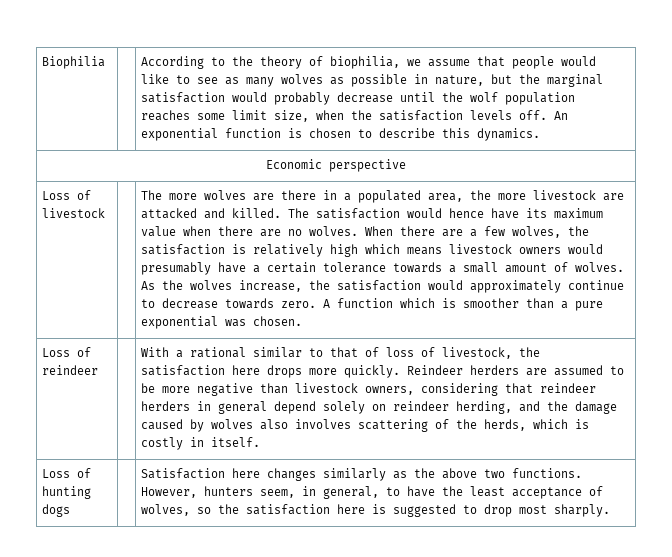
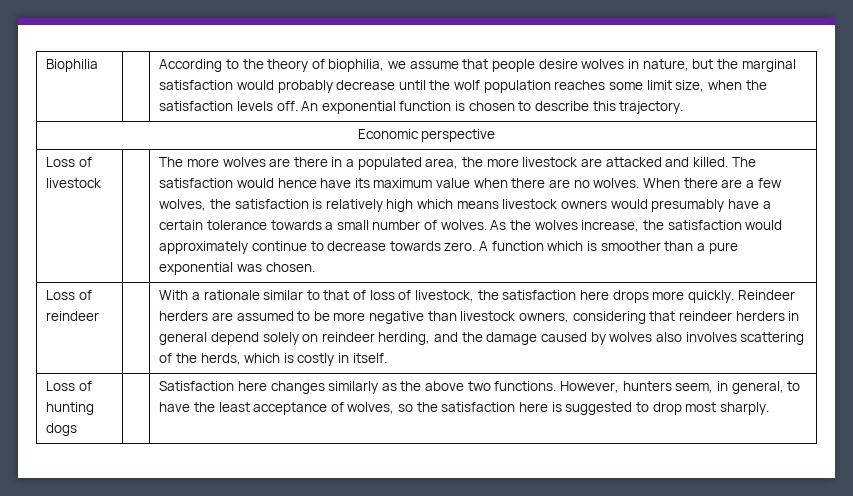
- According to the theory of biophilia, we assume that people would like to see as many wolves as possible in nature, but the marginal satisfaction would probably decrease until the wolf population reaches some limit size, when the satisfaction levels off.
+ According to the theory of biophilia, we assume that people desire wolves in nature, but the marginal satisfaction would probably decrease until the wolf population reaches some limit size, when the satisfaction levels off.
- An exponential function is chosen to describe this dynamics.
+ An exponential function is chosen to describe this trajectory.
- When there are a few wolves, the satisfaction is relatively high which means livestock owners would presumably have a certain tolerance towards a small amount of wolves.
+ When there are a few wolves, the satisfaction is relatively high which means livestock owners would presumably have a certain tolerance towards a small number of wolves.
- With a rational similar to that of loss of livestock, the satisfaction here drops more quickly.
+ With a rationale similar to that of loss of livestock, the satisfaction here drops more quickly.

